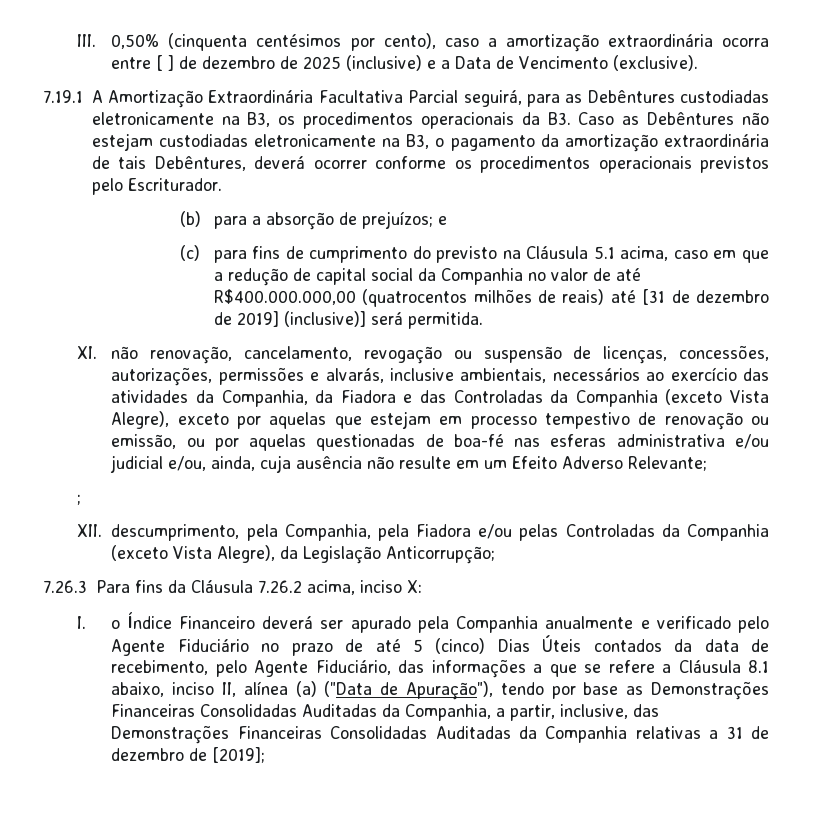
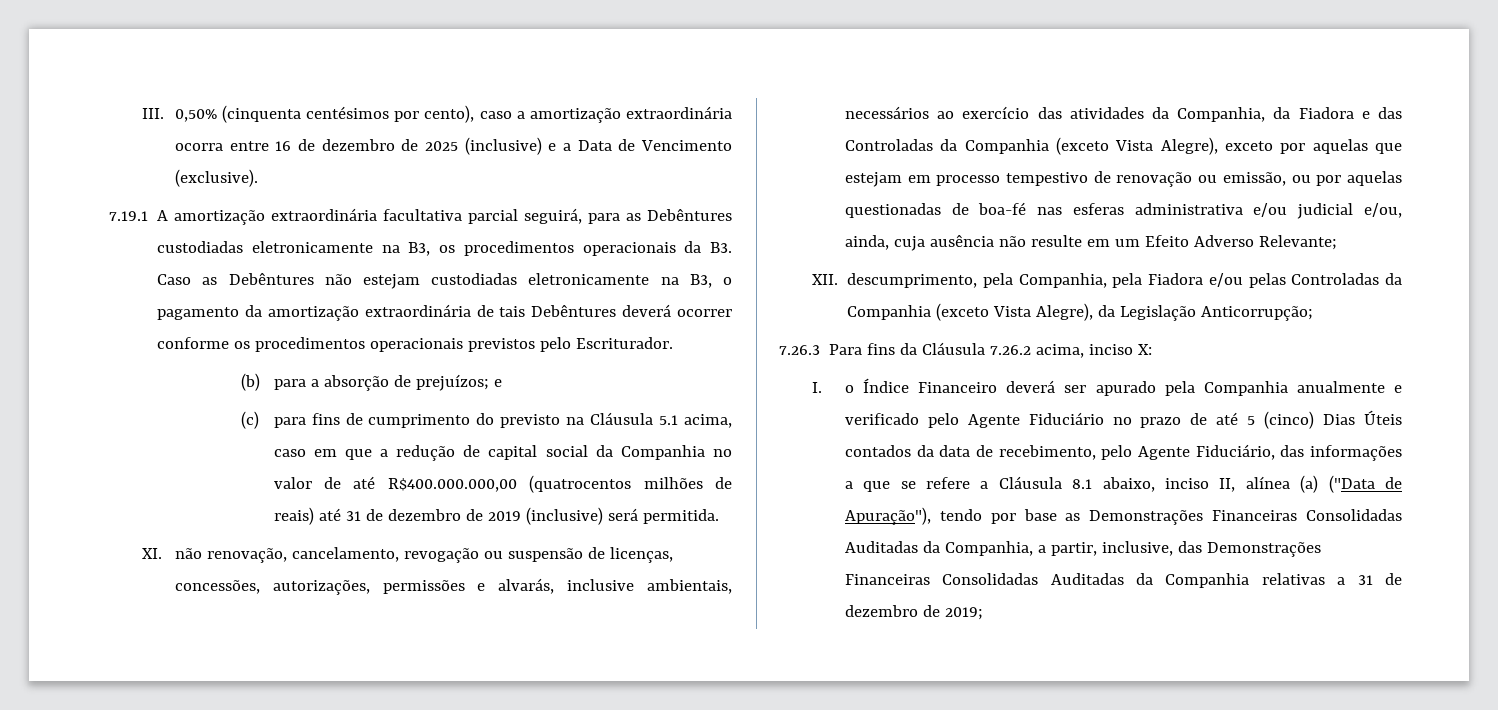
- III. 0,50% (cinquenta centésimos por cento), caso a amortização extraordinária ocorra entre [ ] de dezembro de 2025 (inclusive) e a Data de Vencimento (exclusive).
+ III. 0,50% (cinquenta centésimos por cento), caso a amortização extraordinária ocorra entre 16 de dezembro de 2025 (inclusive) e a Data de Vencimento (exclusive).
- 7.19.1 A Amortização Extraordinária Facultativa Parcial seguirá, para as Debêntures custodiadas eletronicamente na B3, os procedimentos operacionais da B3. Caso as Debêntures não estejam custodiadas eletronicamente na B3, o pagamento da amortização extraordinária de tais Debêntures, deverá ocorrer conforme os procedimentos operacionais previstos pelo Escriturador.
+ 7.19.1 A amortização extraordinária facultativa parcial seguirá, para as Debêntures custodiadas eletronicamente na B3, os procedimentos operacionais da B3. Caso as Debêntures não estejam custodiadas eletronicamente na B3, o pagamento da amortização extraordinária de tais Debêntures deverá ocorrer conforme os procedimentos operacionais previstos pelo Escriturador.
- (c) para fins de cumprimento do previsto na Cláusula 5.1 acima, caso em que a redução de capital social da Companhia no valor de até R$400.000.000,00 (quatrocentos milhões de reais) até [31 de dezembro de 2019] (inclusive)] será permitida.
+ (c) para fins de cumprimento do previsto na Cláusula 5.1 acima, caso em que a redução de capital social da Companhia no valor de até R$400.000.000,00 (quatrocentos milhões de reais) até 31 de dezembro de 2019 (inclusive) será permitida.
- ;
- I. o Índice Financeiro deverá ser apurado pela Companhia anualmente e verificado pelo Agente Fiduciário no prazo de até 5 (cinco) Dias Úteis contados da data de recebimento, pelo Agente Fiduciário, das informações a que se refere a Cláusula 8.1 abaixo, inciso II, alínea (a) ("Data de Apuração"), tendo por base as Demonstrações Financeiras Consolidadas Auditadas da Companhia, a partir, inclusive, das Demonstrações Financeiras Consolidadas Auditadas da Companhia relativas a 31 de dezembro de [2019];
+ I. o Índice Financeiro deverá ser apurado pela Companhia anualmente e verificado pelo Agente Fiduciário no prazo de até 5 (cinco) Dias Úteis contados da data de recebimento, pelo Agente Fiduciário, das informações a que se refere a Cláusula 8.1 abaixo, inciso II, alínea (a) ("Data de Apuração"), tendo por base as Demonstrações Financeiras Consolidadas Auditadas da Companhia, a partir, inclusive, das Demonstrações Financeiras Consolidadas Auditadas da Companhia relativas a 31 de dezembro de 2019;

